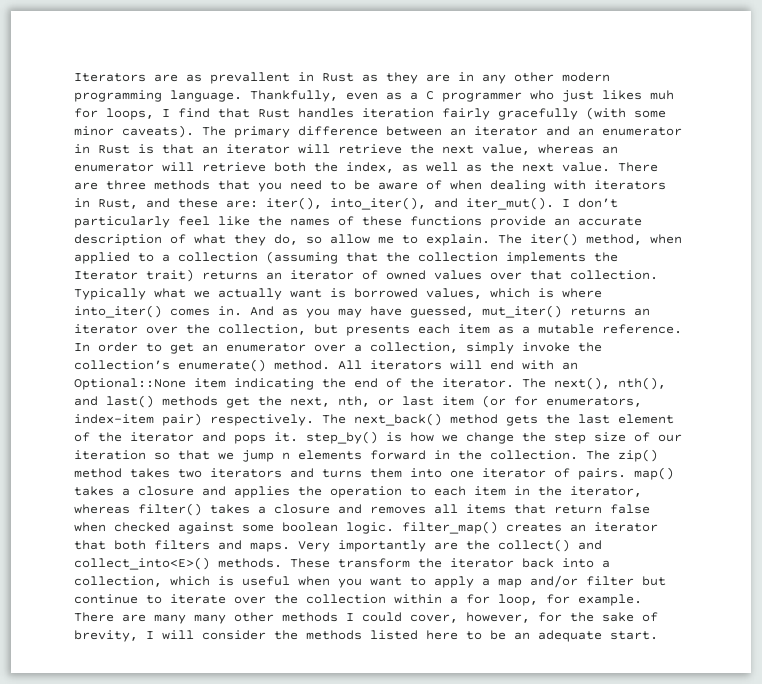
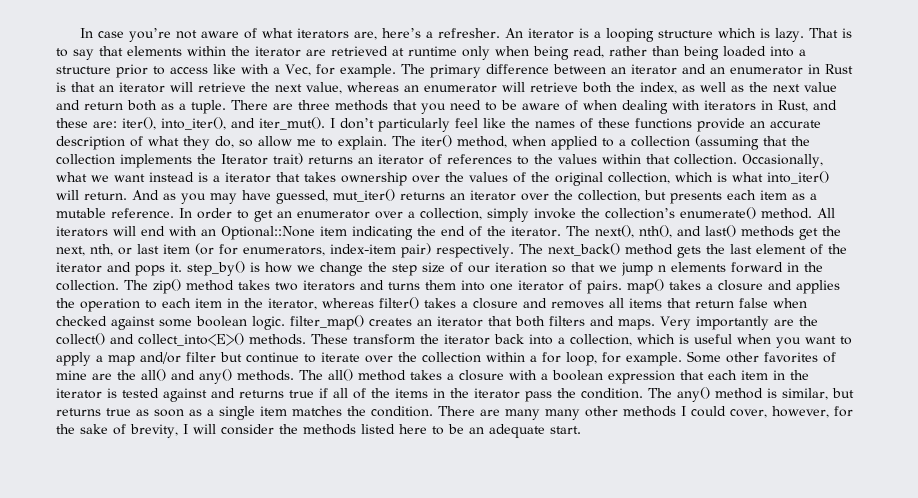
- Iterators are as prevallent in Rust as they are in any other modern programming language. Thankfully, even as a C programmer who just likes muh for loops, I find that Rust handles iteration fairly gracefully (with some minor caveats).
+ In case you’re not aware of what iterators are, here’s a refresher. An iterator is a looping structure which is lazy. That is to say that elements within the iterator are retrieved at runtime only when being read, rather than being loaded into a structure prior to access like with a Vec, for example.
- The primary difference between an iterator and an enumerator in Rust is that an iterator will retrieve the next value, whereas an enumerator will retrieve both the index, as well as the next value.
+ The primary difference between an iterator and an enumerator in Rust is that an iterator will retrieve the next value, whereas an enumerator will retrieve both the index, as well as the next value and return both as a tuple.
- The iter() method, when applied to a collection (assuming that the collection implements the Iterator trait) returns an iterator of owned values over that collection.
+ The iter() method, when applied to a collection (assuming that the collection implements the Iterator trait) returns an iterator of references to the values within that collection.
- Typically what we actually want is borrowed values, which is where into_iter() comes in.
+ Occasionally, what we want instead is a iterator that takes ownership over the values of the original collection, which is what into_iter() will return.
+ Some other favorites of mine are the all() and any() methods. The all() method takes a closure with a boolean expression that each item in the iterator is tested against and returns true if all of the items in the iterator pass the condition. The any() method is similar, but returns true as soon as a single item matches the condition.

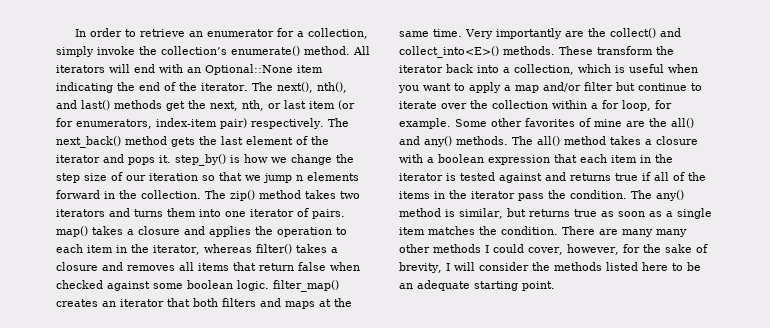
- In case you’re not aware of what iterators are, here’s a refresher. An iterator is a looping structure which is lazy. That is to say that elements within the iterator are retrieved at runtime only when being read, rather than being loaded into a structure prior to access like with a Vec, for example. The primary difference between an iterator and an enumerator in Rust is that an iterator will retrieve the next value, whereas an enumerator will retrieve both the index, as well as the next value and return both as a tuple. There are three methods that you need to be aware of when dealing with iterators in Rust, and these are: iter(), into_iter(), and iter_mut(). I don’t particularly feel like the names of these functions provide an accurate description of what they do, so allow me to explain. The iter() method, when applied to a collection (assuming that the collection implements the Iterator trait) returns an iterator of references to the values within that collection. Occasionally, what we want instead is a iterator that takes ownership over the values of the original collection, which is what into_iter() will return. And as you may have guessed, mut_iter() returns an iterator over the collection, but presents each item as a mutable reference. In order to get an enumerator over a collection, simply invoke the collection’s enumerate() method.
+ In order to retrieve an enumerator for a collection, simply invoke the collection’s enumerate() method.
- The zip() method takes two iterators and turns them into one iterator of pairs. map() takes a closure and applies the operation to each item in the iterator, whereas filter() takes a closure and removes all items that return false when checked against some boolean logic. filter_map() creates an iterator that both filters and maps.
+ The zip() method takes two iterators and turns them into one iterator of pairs. map() takes a closure and applies the operation to each item in the iterator, whereas filter() takes a closure and removes all items that return false when checked against some boolean logic. filter_map() creates an iterator that both filters and maps at the same time.
- There are many many other methods I could cover, however, for the sake of brevity, I will consider the methods listed here to be an adequate start.
+ There are many many other methods I could cover, however, for the sake of brevity, I will consider the methods listed here to be an adequate starting point.

